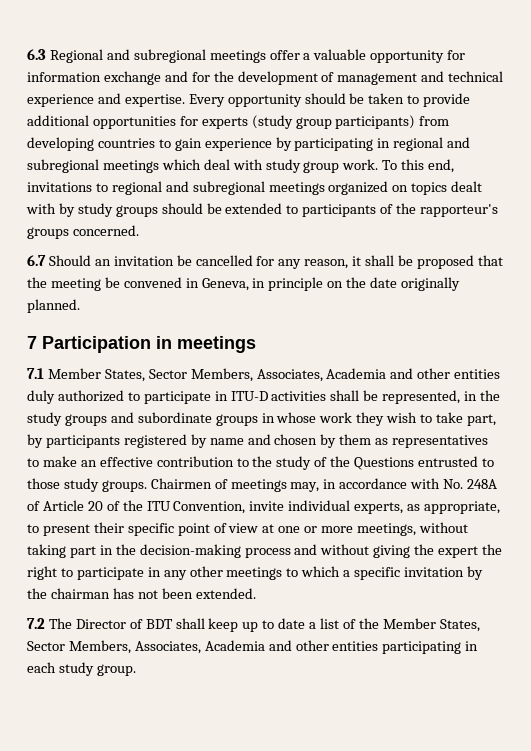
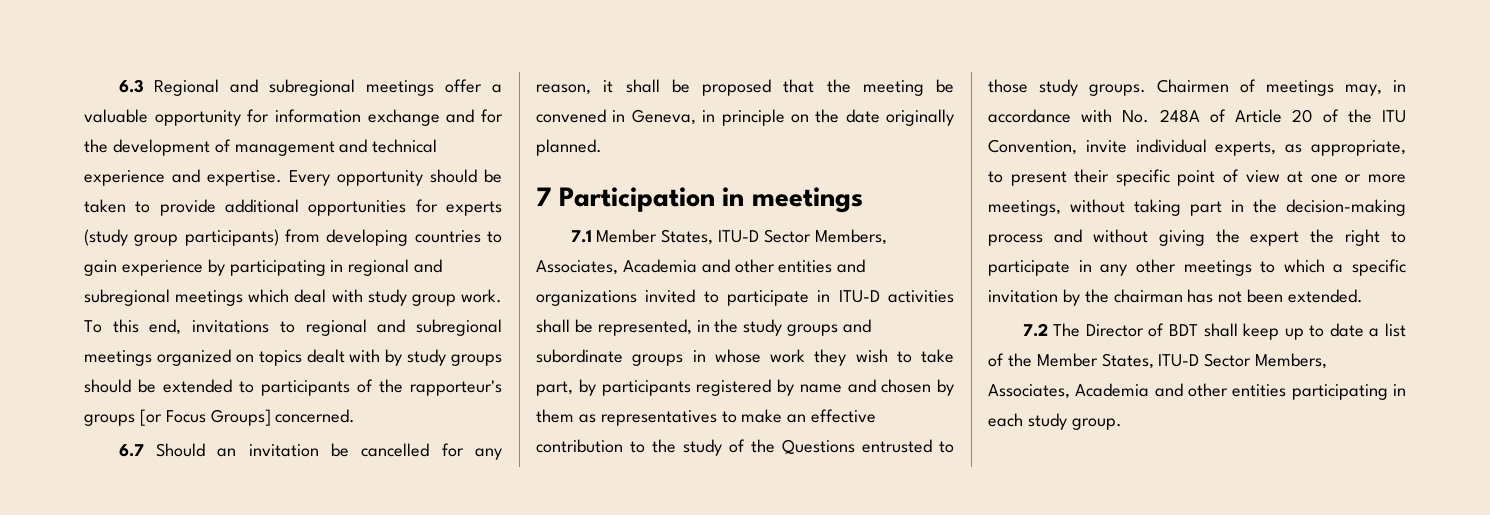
- To this end, invitations to regional and subregional meetings organized on topics dealt with by study groups should be extended to participants of the rapporteur's groups concerned.
+ To this end, invitations to regional and subregional meetings organized on topics dealt with by study groups should be extended to participants of the rapporteur's groups [or Focus Groups] concerned.
- 7.1 Member States, Sector Members, Associates, Academia and other entities duly authorized to participate in ITU-D activities shall be represented, in the study groups and subordinate groups in whose work they wish to take part, by participants registered by name and chosen by them as representatives to make an effective contribution to the study of the Questions entrusted to those study groups.
+ 7.1 Member States, ITU-D Sector Members, Associates, Academia and other entities and organizations invited to participate in ITU-D activities shall be represented, in the study groups and subordinate groups in whose work they wish to take part, by participants registered by name and chosen by them as representatives to make an effective contribution to the study of the Questions entrusted to those study groups.
- 7.2 The Director of BDT shall keep up to date a list of the Member States, Sector Members, Associates, Academia and other entities participating in each study group.
+ 7.2 The Director of BDT shall keep up to date a list of the Member States, ITU-D Sector Members, Associates, Academia and other entities participating in each study group.

